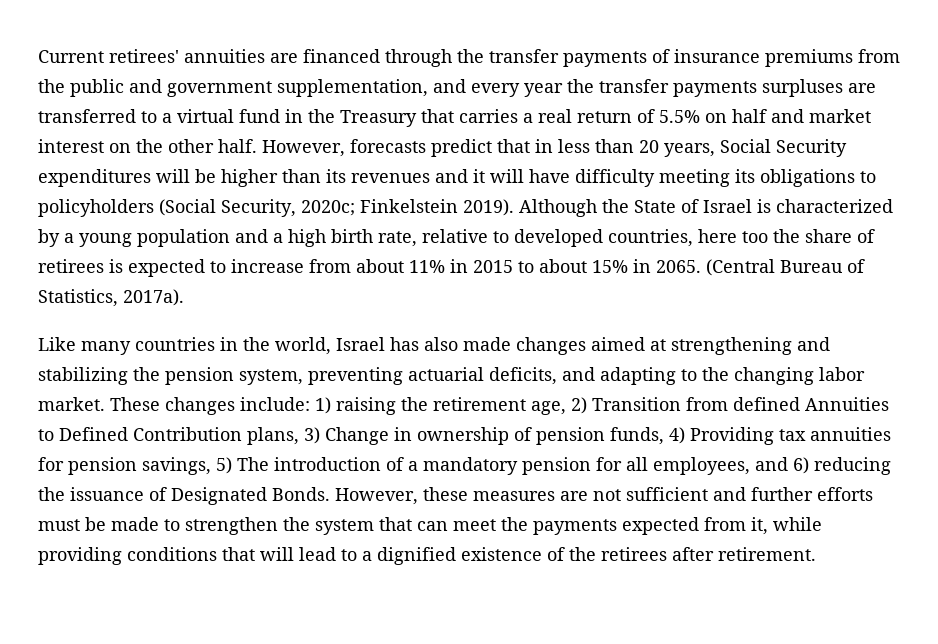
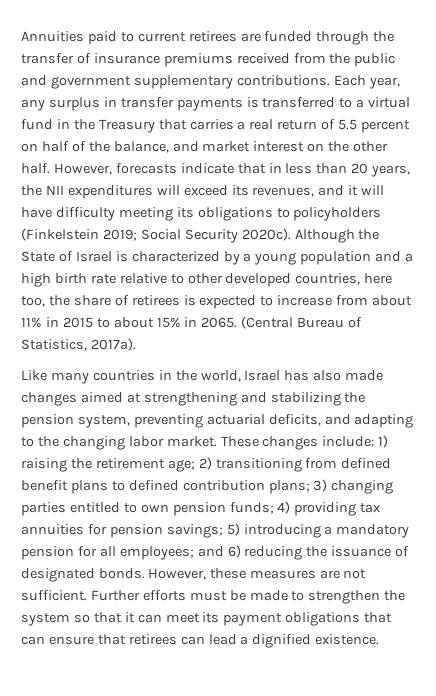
- Current retirees' annuities are financed through the transfer payments of insurance premiums from the public and government supplementation, and every year the transfer payments surpluses are transferred to a virtual fund in the Treasury that carries a real return of 5.5% on half and market interest on the other half.
+ Annuities paid to current retirees are funded through the transfer of insurance premiums received from the public and government supplementary contributions. Each year, any surplus in transfer payments is transferred to a virtual fund in the Treasury that carries a real return of 5.5 percent on half of the balance, and market interest on the other half.
- However, forecasts predict that in less than 20 years, Social Security expenditures will be higher than its revenues and it will have difficulty meeting its obligations to policyholders (Social Security, 2020c; Finkelstein 2019).
+ However, forecasts indicate that in less than 20 years, the NII expenditures will exceed its revenues, and it will have difficulty meeting its obligations to policyholders (Finkelstein 2019; Social Security 2020c).
- Although the State of Israel is characterized by a young population and a high birth rate, relative to developed countries, here too the share of retirees is expected to increase from about 11% in 2015 to about 15% in 2065.
+ Although the State of Israel is characterized by a young population and a high birth rate relative to other developed countries, here too, the share of retirees is expected to increase from about 11% in 2015 to about 15% in 2065.
- These changes include: 1) raising the retirement age, 2) Transition from defined Annuities to Defined Contribution plans, 3) Change in ownership of pension funds, 4) Providing tax annuities for pension savings, 5) The introduction of a mandatory pension for all employees, and 6) reducing the issuance of Designated Bonds.
+ These changes include: 1) raising the retirement age; 2) transitioning from defined benefit plans to defined contribution plans; 3) changing parties entitled to own pension funds; 4) providing tax annuities for pension savings; 5) introducing a mandatory pension for all employees; and 6) reducing the issuance of designated bonds.
- However, these measures are not sufficient and further efforts must be made to strengthen the system that can meet the payments expected from it, while providing conditions that will lead to a dignified existence of the retirees after retirement.
+ However, these measures are not sufficient. Further efforts must be made to strengthen the system so that it can meet its payment obligations that can ensure that retirees can lead a dignified existence.

